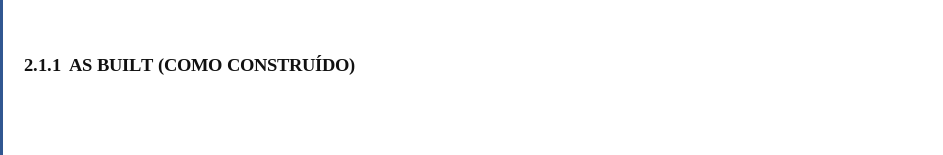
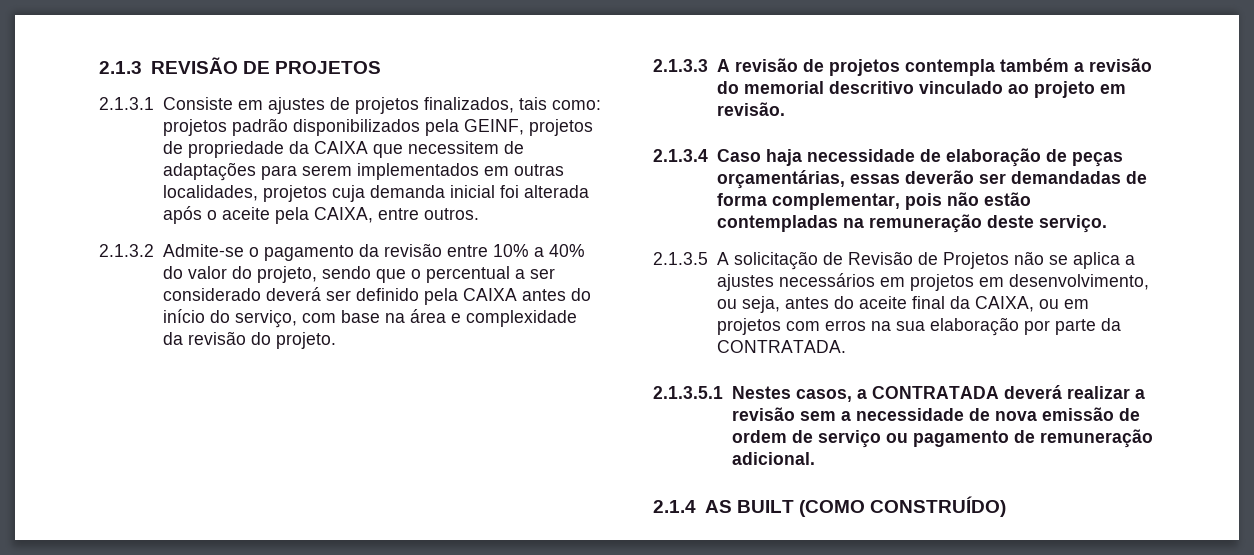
- 2.1.1 AS BUILT (COMO CONSTRUÍDO)
+ 2.1.3 REVISÃO DE PROJETOS
+ 2.1.3.1 Consiste em ajustes de projetos finalizados, tais como: projetos padrão disponibilizados pela GEINF, projetos de propriedade da CAIXA que necessitem de adaptações para serem implementados em outras localidades, projetos cuja demanda inicial foi alterada após o aceite pela CAIXA, entre outros.
+ 2.1.3.2 Admite-se o pagamento da revisão entre 10% a 40% do valor do projeto, sendo que o percentual a ser considerado deverá ser definido pela CAIXA antes do início do serviço, com base na área e complexidade da revisão do projeto.
+ 2.1.3.3 A revisão de projetos contempla também a revisão do memorial descritivo vinculado ao projeto em revisão.
+ 2.1.3.4 Caso haja necessidade de elaboração de peças orçamentárias, essas deverão ser demandadas de forma complementar, pois não estão contempladas na remuneração deste serviço.
+ 2.1.3.5 A solicitação de Revisão de Projetos não se aplica a ajustes necessários em projetos em desenvolvimento, ou seja, antes do aceite final da CAIXA, ou em projetos com erros na sua elaboração por parte da CONTRATADA.
+ 2.1.3.5.1 Nestes casos, a CONTRATADA deverá realizar a revisão sem a necessidade de nova emissão de ordem de serviço ou pagamento de remuneração adicional.
+ 2.1.4 AS BUILT (COMO CONSTRUÍDO)

